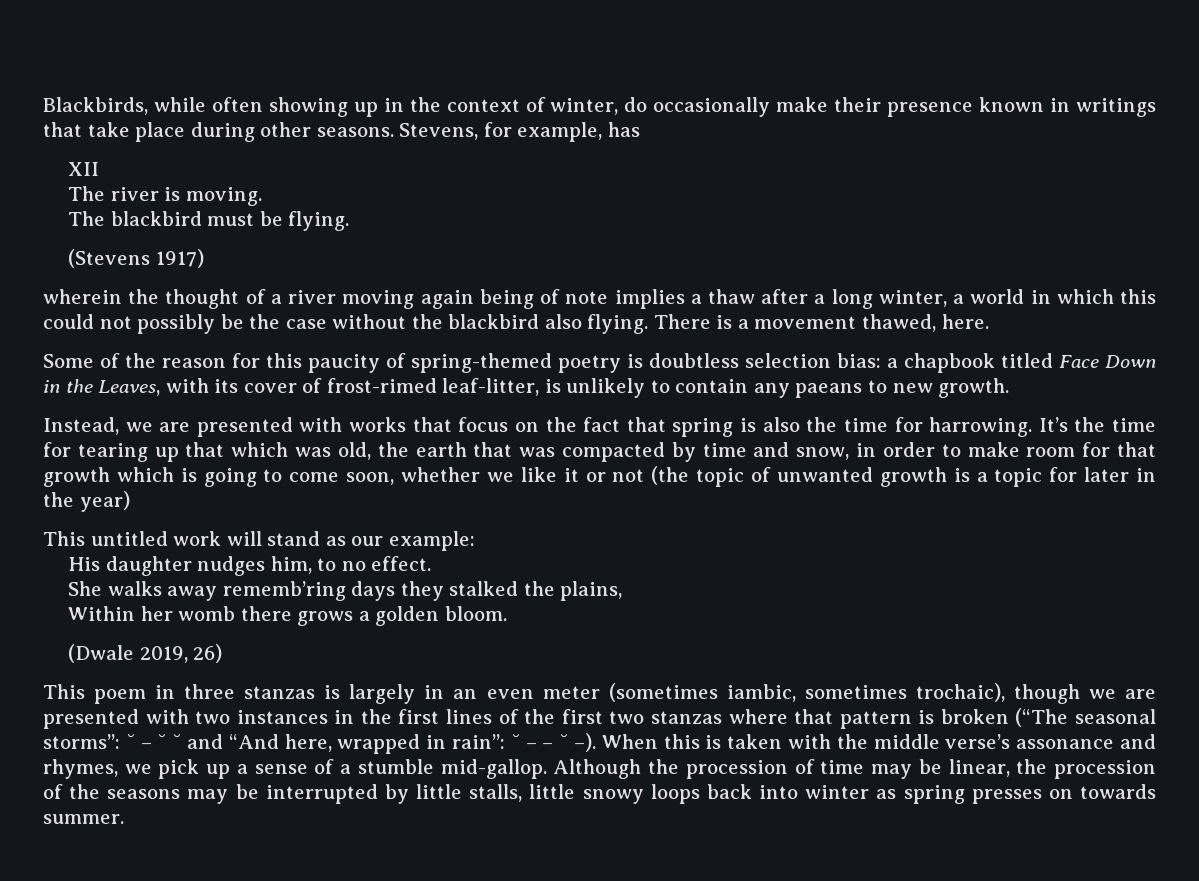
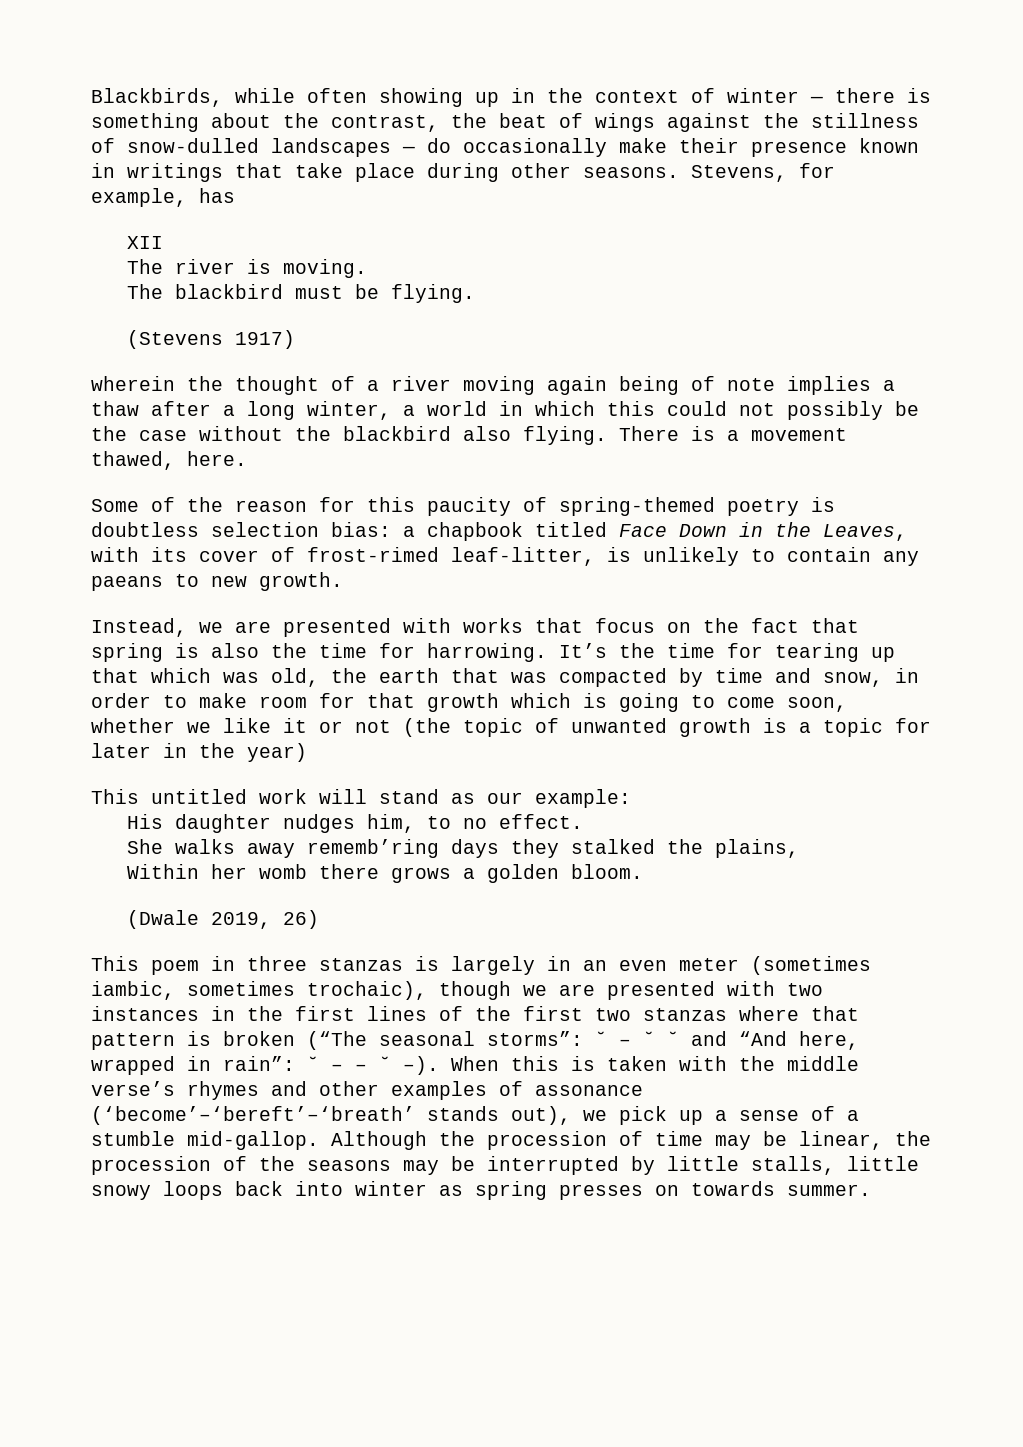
- Blackbirds, while often showing up in the context of winter, do occasionally make their presence known in writings that take place during other seasons.
+ Blackbirds, while often showing up in the context of winter — there is something about the contrast, the beat of wings against the stillness of snow-dulled landscapes — do occasionally make their presence known in writings that take place during other seasons.
- When this is taken with the middle verse’s assonance and rhymes, we pick up a sense of a stumble mid-gallop.
+ When this is taken with the middle verse’s rhymes and other examples of assonance (‘become’–‘bereft’–‘breath’ stands out), we pick up a sense of a stumble mid-gallop.

